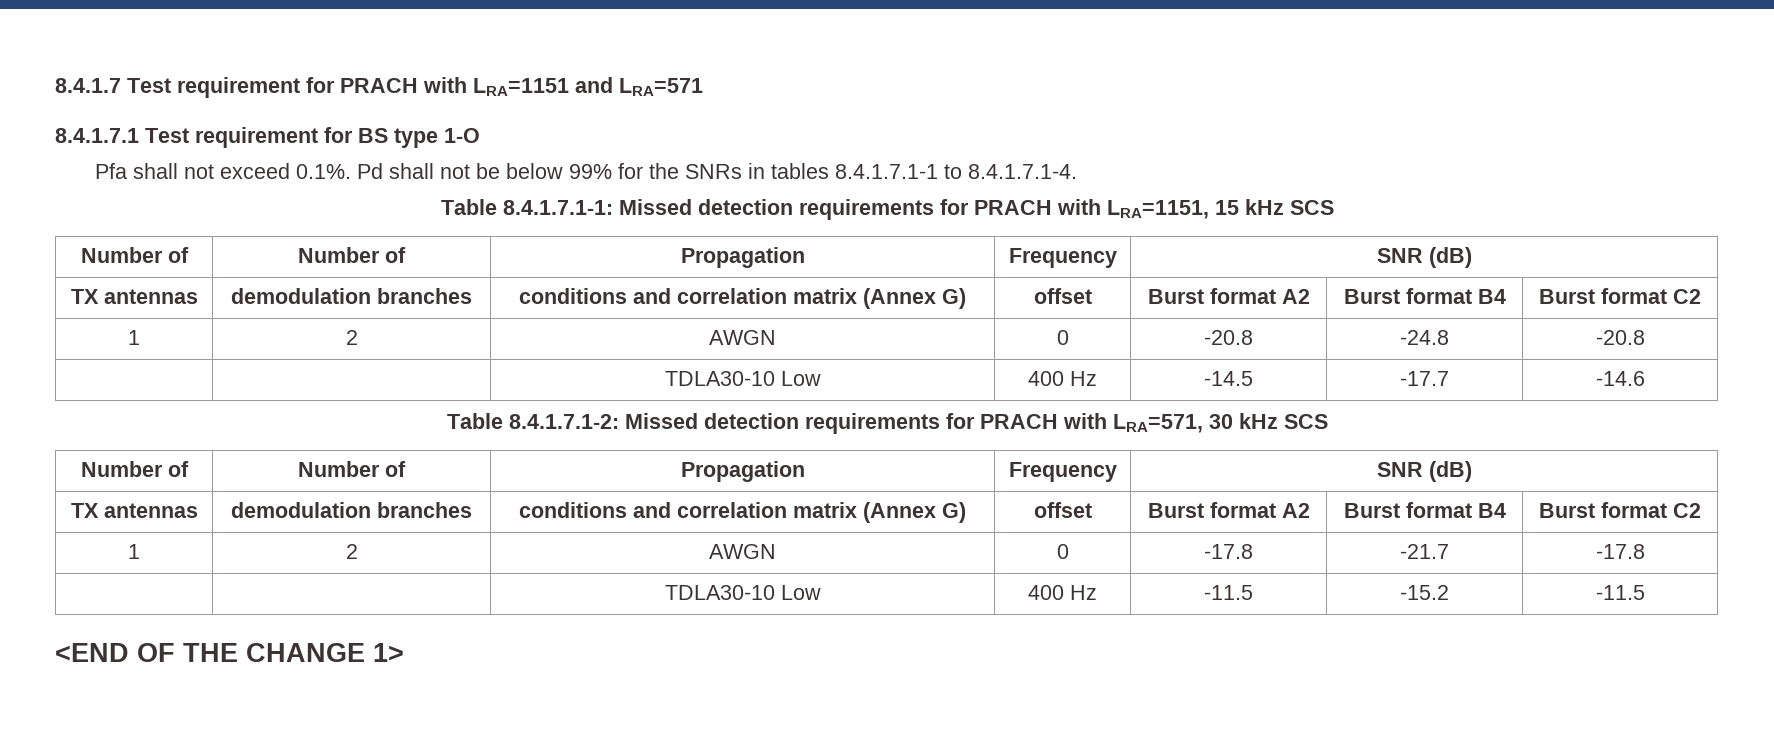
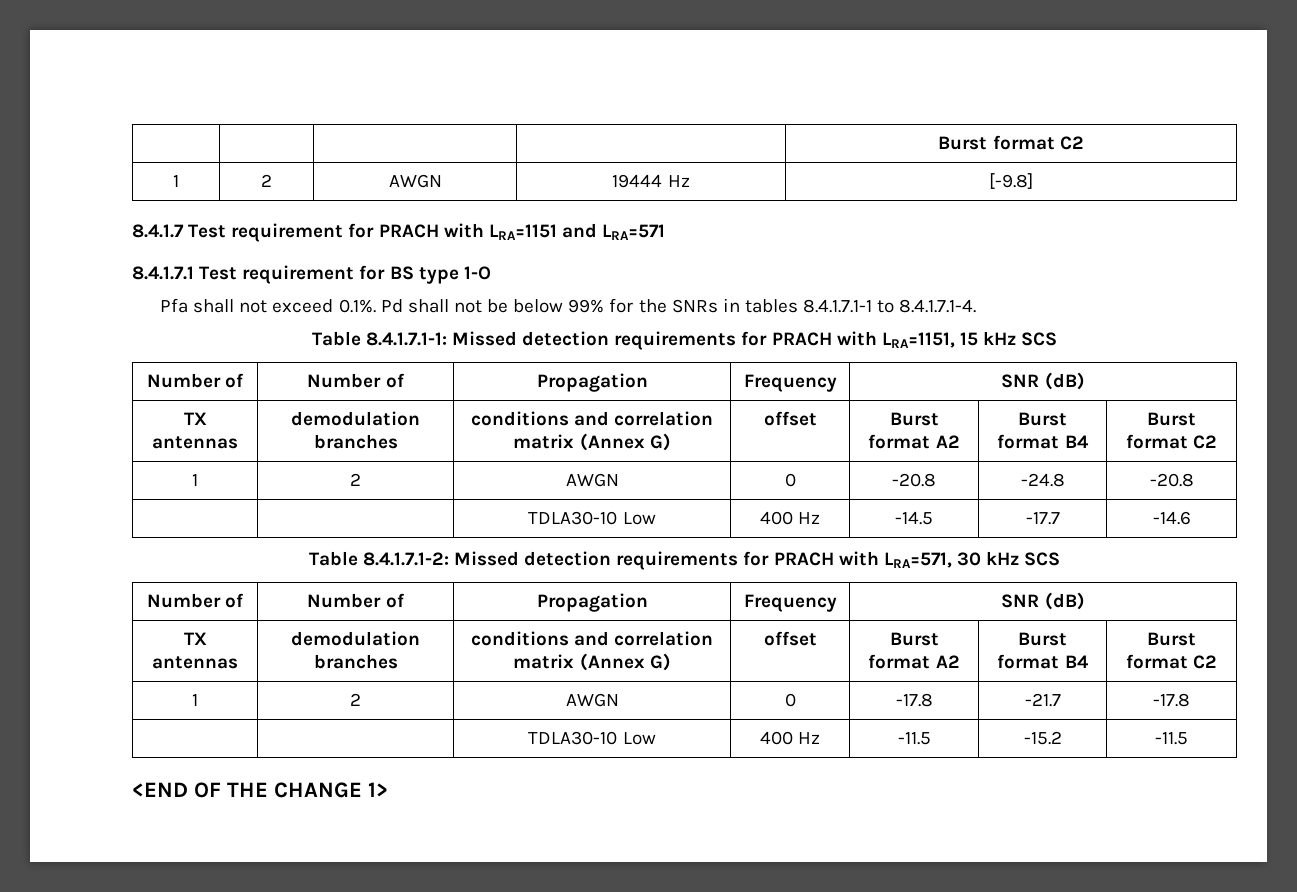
+ | | | | Burst format C2
+ 1 | 2 | AWGN | 19444 Hz | [-9.8]

